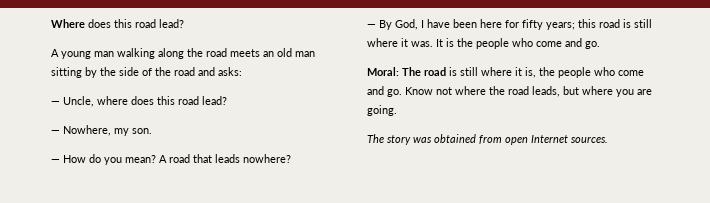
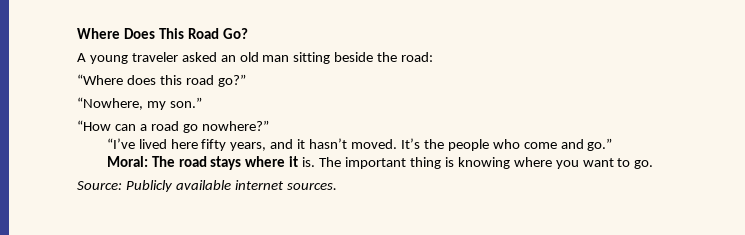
- Where does this road lead?
- A young man walking along the road meets an old man sitting by the side of the road and asks:
- — Uncle, where does this road lead?
- — Nowhere, my son.
- — How do you mean? A road that leads nowhere?
- — By God, I have been here for fifty years; this road is still where it was. It is the people who come and go.
+ Where Does This Road Go?
+ A young traveler asked an old man sitting beside the road:
+ “Where does this road go?”
+ “Nowhere, my son.”
+ “How can a road go nowhere?”
+ “I’ve lived here fifty years, and it hasn’t moved. It’s the people who come and go.”
- Moral: The road is still where it is, the people who come and go. Know not where the road leads, but where you are going.
- The story was obtained from open Internet sources.
+ Moral: The road stays where it is. The important thing is knowing where you want to go.
+ Source: Publicly available internet sources.

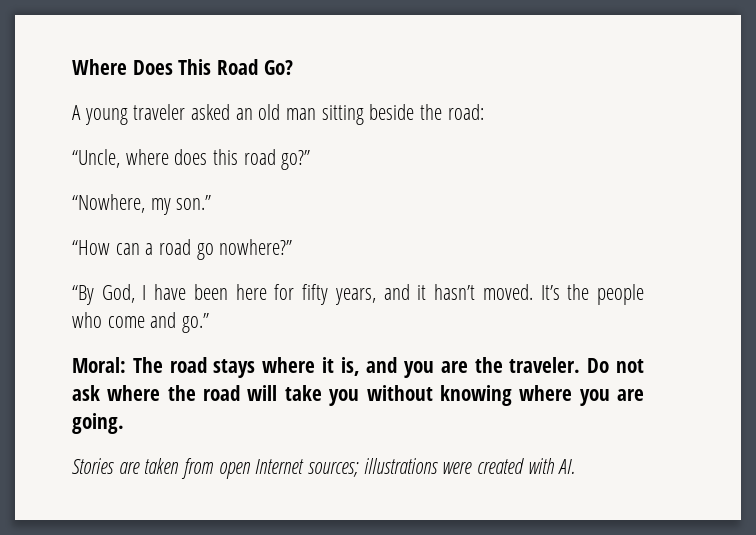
- “Where does this road go?”
+ “Uncle, where does this road go?”
- “I’ve lived here fifty years, and it hasn’t moved.
+ “By God, I have been here for fifty years, and it hasn’t moved.
- Moral: The road stays where it is. The important thing is knowing where you want to go.
- Source: Publicly available internet sources.
+ Moral: The road stays where it is, and you are the traveler. Do not ask where the road will take you without knowing where you are going.
+ Stories are taken from open Internet sources; illustrations were created with AI.

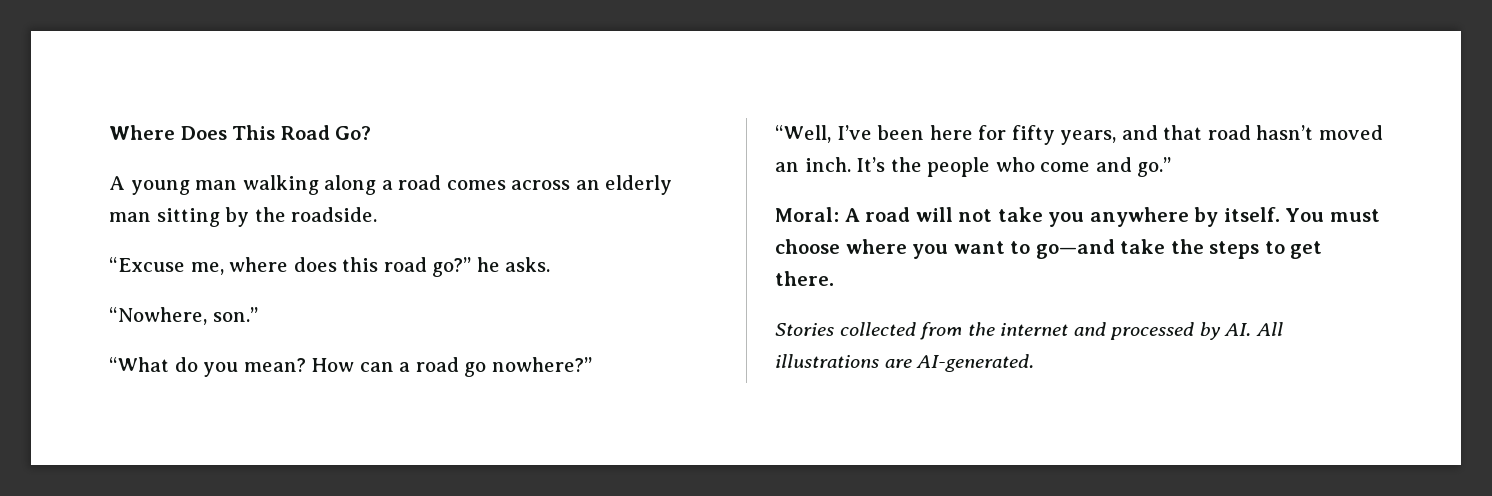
- A young traveler asked an old man sitting beside the road:
- “Uncle, where does this road go?”
+ A young man walking along a road comes across an elderly man sitting by the roadside.
+ “Excuse me, where does this road go?” he asks.
- “Nowhere, my son.”
+ “Nowhere, son.”
- “How can a road go nowhere?”
+ “What do you mean? How can a road go nowhere?”
- “By God, I have been here for fifty years, and it hasn’t moved.
+ “Well, I’ve been here for fifty years, and that road hasn’t moved an inch.
- Moral: The road stays where it is, and you are the traveler. Do not ask where the road will take you without knowing where you are going.
- Stories are taken from open Internet sources; illustrations were created with AI.
+ Moral: A road will not take you anywhere by itself. You must choose where you want to go—and take the steps to get there.
+ Stories collected from the internet and processed by AI. All illustrations are AI-generated.

